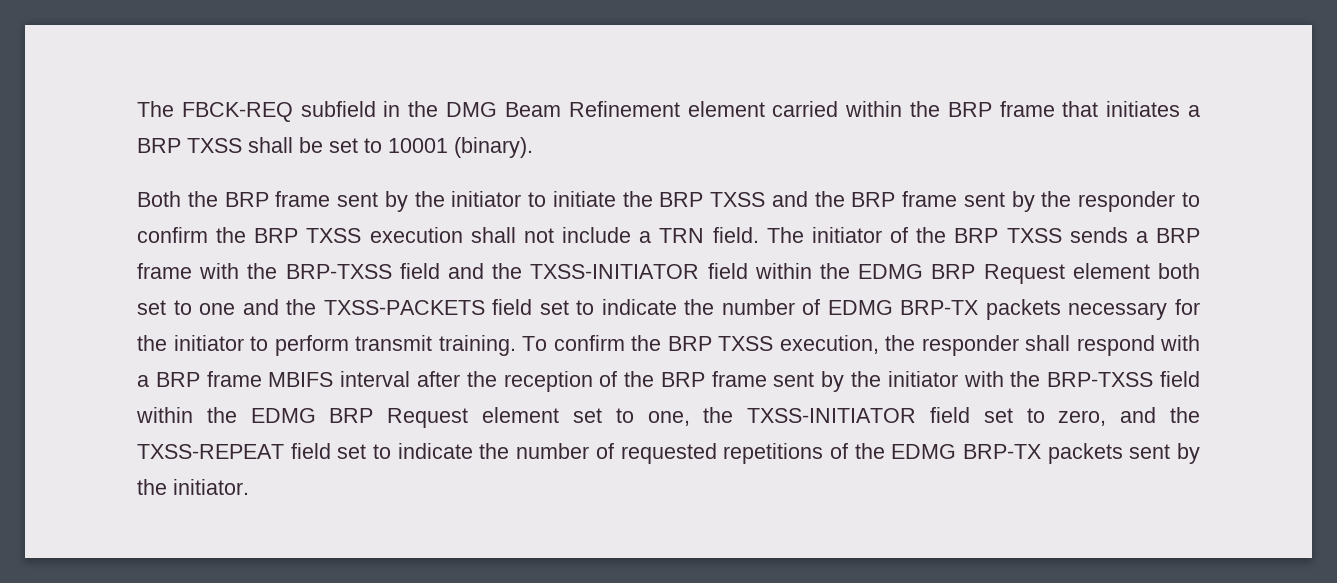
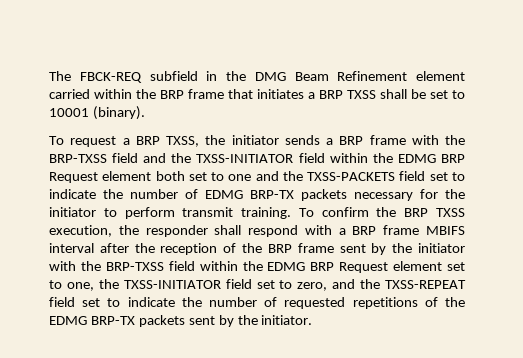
- Both the BRP frame sent by the initiator to initiate the BRP TXSS and the BRP frame sent by the responder to confirm the BRP TXSS execution shall not include a TRN field. The initiator of the BRP TXSS sends a BRP frame with the BRP-TXSS field and the TXSS-INITIATOR field within the EDMG BRP Request element both set to one and the TXSS-PACKETS field set to indicate the number of EDMG BRP-TX packets necessary for the initiator to perform transmit training.
+ To request a BRP TXSS, the initiator sends a BRP frame with the BRP-TXSS field and the TXSS-INITIATOR field within the EDMG BRP Request element both set to one and the TXSS-PACKETS field set to indicate the number of EDMG BRP-TX packets necessary for the initiator to perform transmit training.

